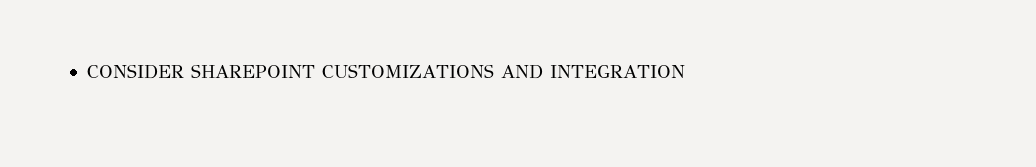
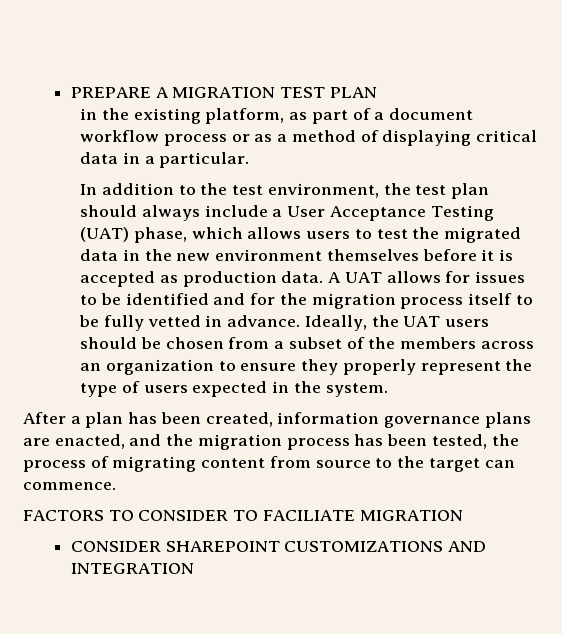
+ PREPARE A MIGRATION TEST PLAN
+ in the existing platform, as part of a document workflow process or as a method of displaying critical data in a particular.
+ In addition to the test environment, the test plan should always include a User Acceptance Testing (UAT) phase, which allows users to test the migrated data in the new environment themselves before it is accepted as production data. A UAT allows for issues to be identified and for the migration process itself to be fully vetted in advance. Ideally, the UAT users should be chosen from a subset of the members across an organization to ensure they properly represent the type of users expected in the system.
+ After a plan has been created, information governance plans are enacted, and the migration process has been tested, the process of migrating content from source to the target can commence.
+ FACTORS TO CONSIDER TO FACILIATE MIGRATION

